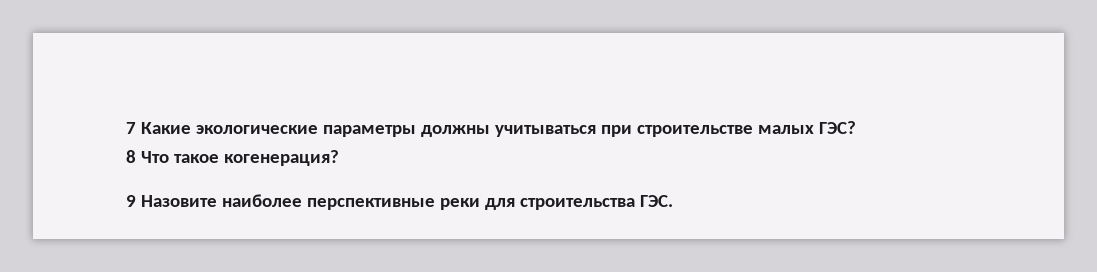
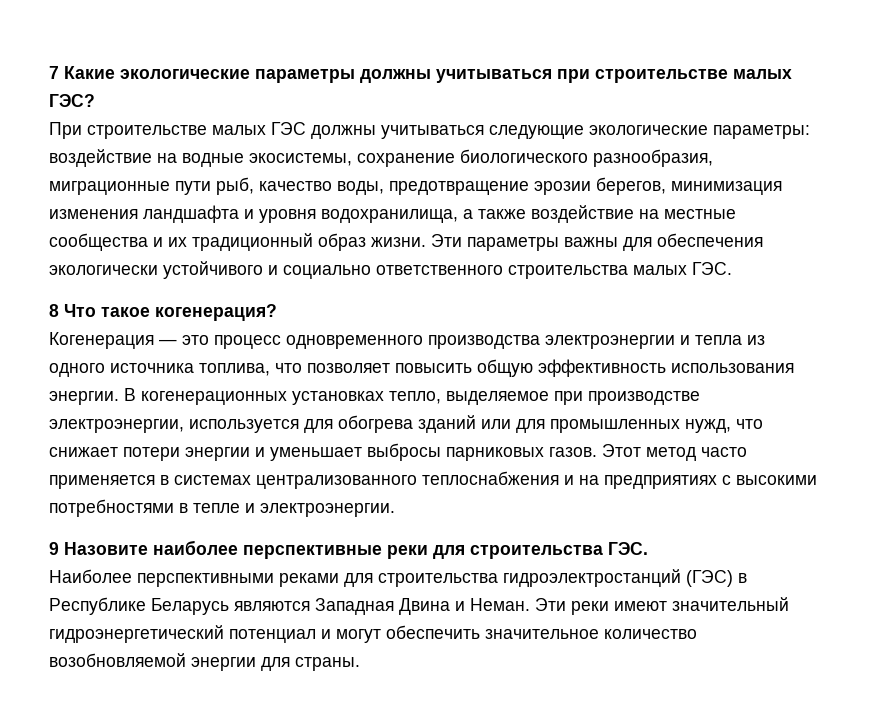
+ При строительстве малых ГЭС должны учитываться следующие экологические параметры: воздействие на водные экосистемы, сохранение биологического разнообразия, миграционные пути рыб, качество воды, предотвращение эрозии берегов, минимизация изменения ландшафта и уровня водохранилища, а также воздействие на местные сообщества и их традиционный образ жизни. Эти параметры важны для обеспечения экологически устойчивого и социально ответственного строительства малых ГЭС.
  8 Что такое когенерация?
+ Когенерация — это процесс одновременного производства электроэнергии и тепла из одного источника топлива, что позволяет повысить общую эффективность использования энергии. В когенерационных установках тепло, выделяемое при производстве электроэнергии, используется для обогрева зданий или для промышленных нужд, что снижает потери энергии и уменьшает выбросы парниковых газов. Этот метод часто применяется в системах централизованного теплоснабжения и на предприятиях с высокими потребностями в тепле и электроэнергии.
+ Наиболее перспективными реками для строительства гидроэлектростанций (ГЭС) в Республике Беларусь являются Западная Двина и Неман. Эти реки имеют значительный гидроэнергетический потенциал и могут обеспечить значительное количество возобновляемой энергии для страны.

